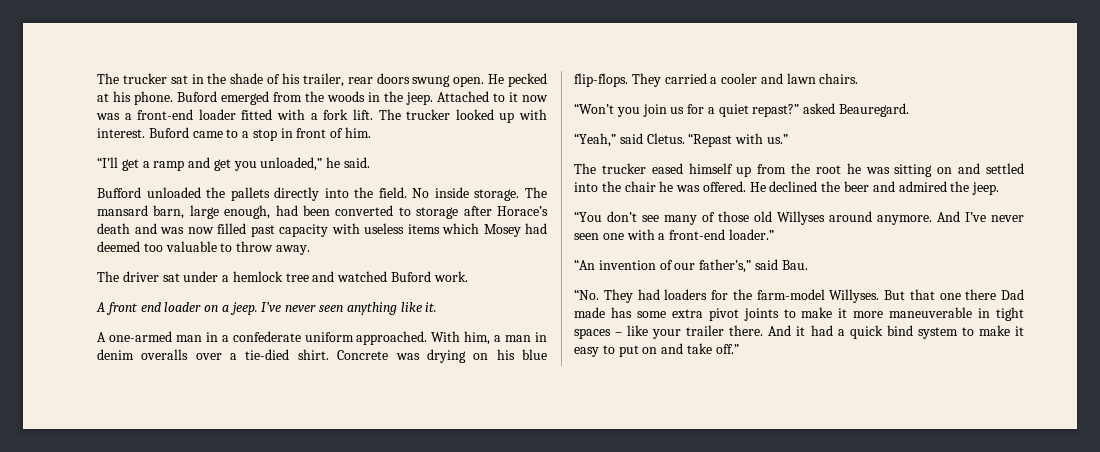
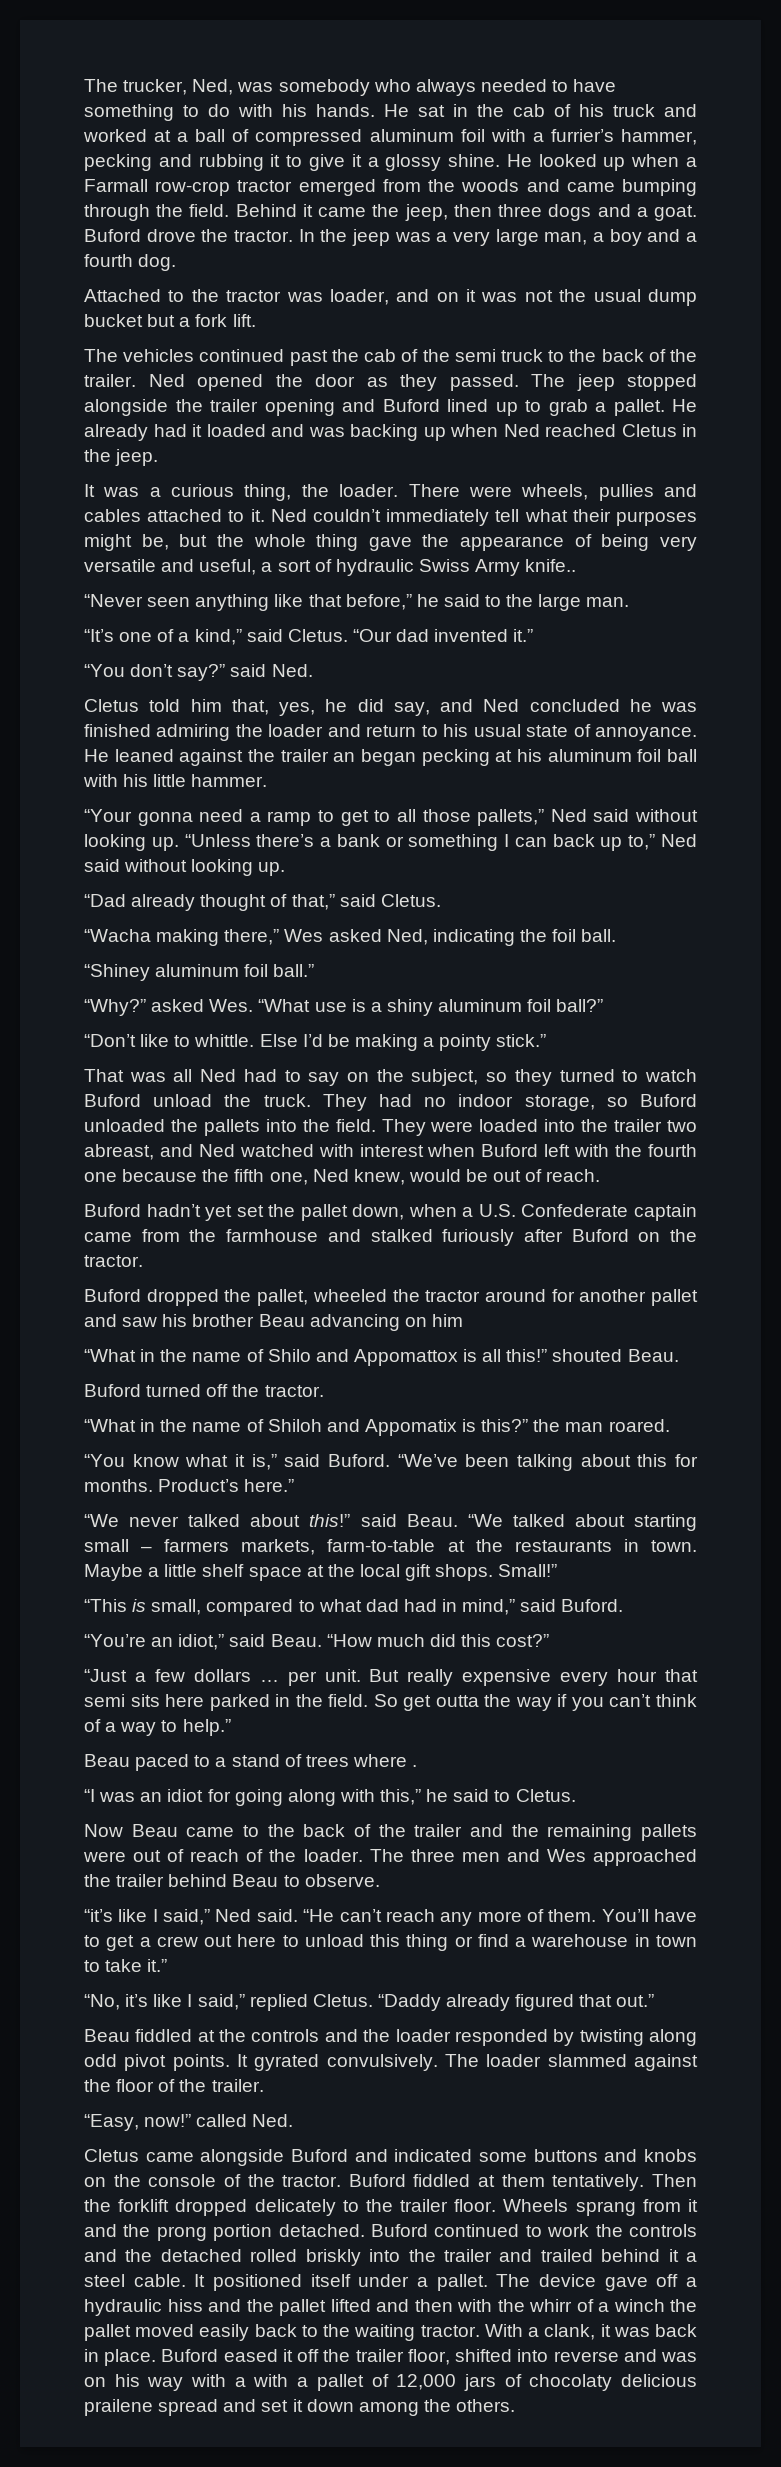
- The trucker sat in the shade of his trailer, rear doors swung open. He pecked at his phone. Buford emerged from the woods in the jeep. Attached to it now was a front-end loader fitted with a fork lift. The trucker looked up with interest. Buford came to a stop in front of him.
- “I’ll get a ramp and get you unloaded,” he said.
- Bufford unloaded the pallets directly into the field.
+ The trucker, Ned, was somebody who always needed to have something to do with his hands. He sat in the cab of his truck and worked at a ball of compressed aluminum foil with a furrier’s hammer, pecking and rubbing it to give it a glossy shine. He looked up when a Farmall row-crop tractor emerged from the woods and came bumping through the field. Behind it came the jeep, then three dogs and a goat. Buford drove the tractor. In the jeep was a very large man, a boy and a fourth dog.
+ Attached to the tractor was loader, and on it was not the usual dump bucket but a fork lift.
+ The vehicles continued past the cab of the semi truck to the back of the trailer. Ned opened the door as they passed. The jeep stopped alongside the trailer opening and Buford lined up to grab a pallet. He already had it loaded and was backing up when Ned reached Cletus in the jeep.
+ It was a curious thing, the loader. There were wheels, pullies and cables attached to it. Ned couldn’t immediately tell what their purposes might be, but the whole thing gave the appearance of being very versatile and useful, a sort of hydraulic Swiss Army knife..
+ “Never seen anything like that before,” he said to the large man.
+ “It’s one of a kind,” said Cletus. “Our dad invented it.”
+ “You don’t say?” said Ned.
+ Cletus told him that, yes, he did say, and Ned concluded he was finished admiring the loader and return to his usual state of annoyance. He leaned against the trailer an began pecking at his aluminum foil ball with his little hammer.
+ “Your gonna need a ramp to get to all those pallets,” Ned said without looking up. “Unless there’s a bank or something I can back up to,” Ned said without looking up.
+ “Dad already thought of that,” said Cletus.
+ “Wacha making there,” Wes asked Ned, indicating the foil ball.
+ “Shiney aluminum foil ball.”
+ “Why?” asked Wes. “What use is a shiny aluminum foil ball?”
+ “Don’t like to whittle. Else I’d be making a pointy stick.”
+ That was all Ned had to say on the subject, so they turned to watch Buford unload the truck. They had no indoor storage, so Buford unloaded the pallets into the field.
- No inside storage. The mansard barn, large enough, had been converted to storage after Horace’s death and was now filled past capacity with useless items which Mosey had deemed too valuable to throw away.
- The driver sat under a hemlock tree and watched Buford work.
- A front end loader on a jeep. I’ve never seen anything like it.
- A one-armed man in a confederate uniform approached. With him, a man in denim overalls over a tie-died shirt. Concrete was drying on his blue flip-flops. They carried a cooler and lawn chairs.
- “Won’t you join us for a quiet repast?” asked Beauregard.
- “Yeah,” said Cletus. “Repast with us.”
- The trucker eased himself up from the root he was sitting on and settled into the chair he was offered. He declined the beer and admired the jeep.
- “You don’t see many of those old Willyses around anymore. And I’ve never seen one with a front-end loader.”
- “An invention of our father’s,” said Bau.
- “No. They had loaders for the farm-model Willyses. But that one there Dad made has some extra pivot joints to make it more maneuverable in tight spaces – like your trailer there. And it had a quick bind system to make it easy to put on and take off.”
+ They were loaded into the trailer two abreast, and Ned watched with interest when Buford left with the fourth one because the fifth one, Ned knew, would be out of reach.
+ Buford hadn’t yet set the pallet down, when a U.S. Confederate captain came from the farmhouse and stalked furiously after Buford on the tractor.
+ Buford dropped the pallet, wheeled the tractor around for another pallet and saw his brother Beau advancing on him
+ “What in the name of Shilo and Appomattox is all this!” shouted Beau.
+ Buford turned off the tractor.
+ “What in the name of Shiloh and Appomatix is this?” the man roared.
+ “You know what it is,” said Buford. “We’ve been talking about this for months. Product’s here.”
+ “We never talked about this!” said Beau. “We talked about starting small – farmers markets, farm-to-table at the restaurants in town. Maybe a little shelf space at the local gift shops. Small!”
+ “This is small, compared to what dad had in mind,” said Buford.
+ “You’re an idiot,” said Beau. “How much did this cost?”
+ “Just a few dollars … per unit. But really expensive every hour that semi sits here parked in the field. So get outta the way if you can’t think of a way to help.”
+ Beau paced to a stand of trees where .
+ “I was an idiot for going along with this,” he said to Cletus.
+ Now Beau came to the back of the trailer and the remaining pallets were out of reach of the loader. The three men and Wes approached the trailer behind Beau to observe.
+ “it’s like I said,” Ned said. “He can’t reach any more of them. You’ll have to get a crew out here to unload this thing or find a warehouse in town to take it.”
+ “No, it’s like I said,” replied Cletus. “Daddy already figured that out.”
+ Beau fiddled at the controls and the loader responded by twisting along odd pivot points. It gyrated convulsively. The loader slammed against the floor of the trailer.
+ “Easy, now!” called Ned.
+ Cletus came alongside Buford and indicated some buttons and knobs on the console of the tractor. Buford fiddled at them tentatively. Then the forklift dropped delicately to the trailer floor. Wheels sprang from it and the prong portion detached. Buford continued to work the controls and the detached rolled briskly into the trailer and trailed behind it a steel cable. It positioned itself under a pallet. The device gave off a hydraulic hiss and the pallet lifted and then with the whirr of a winch the pallet moved easily back to the waiting tractor. With a clank, it was back in place. Buford eased it off the trailer floor, shifted into reverse and was on his way with a with a pallet of 12,000 jars of chocolaty delicious prailene spread and set it down among the others.

